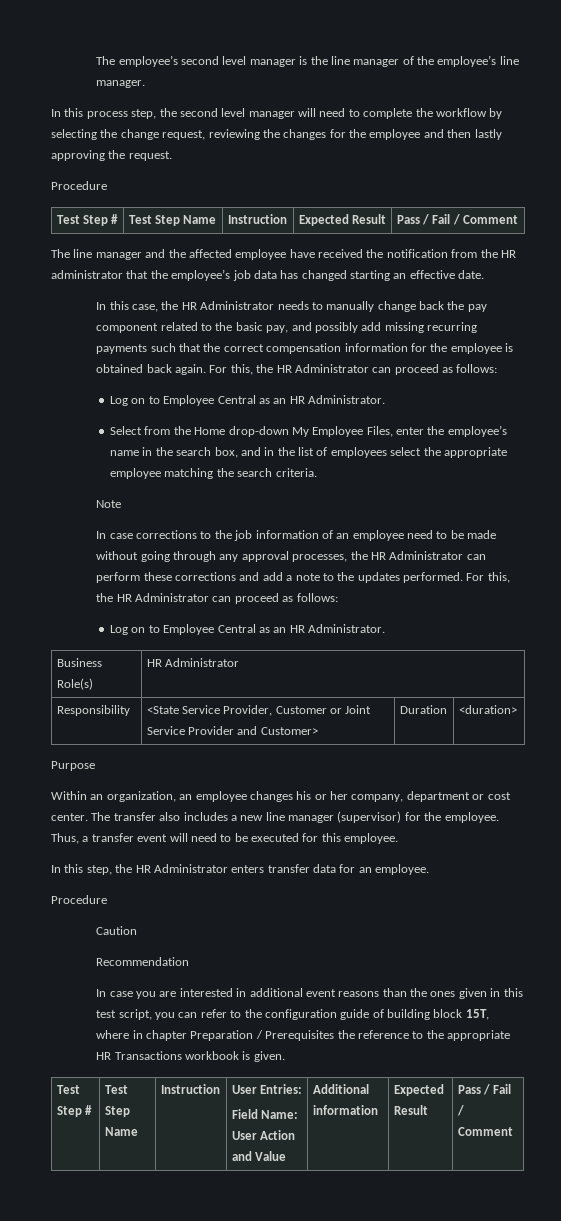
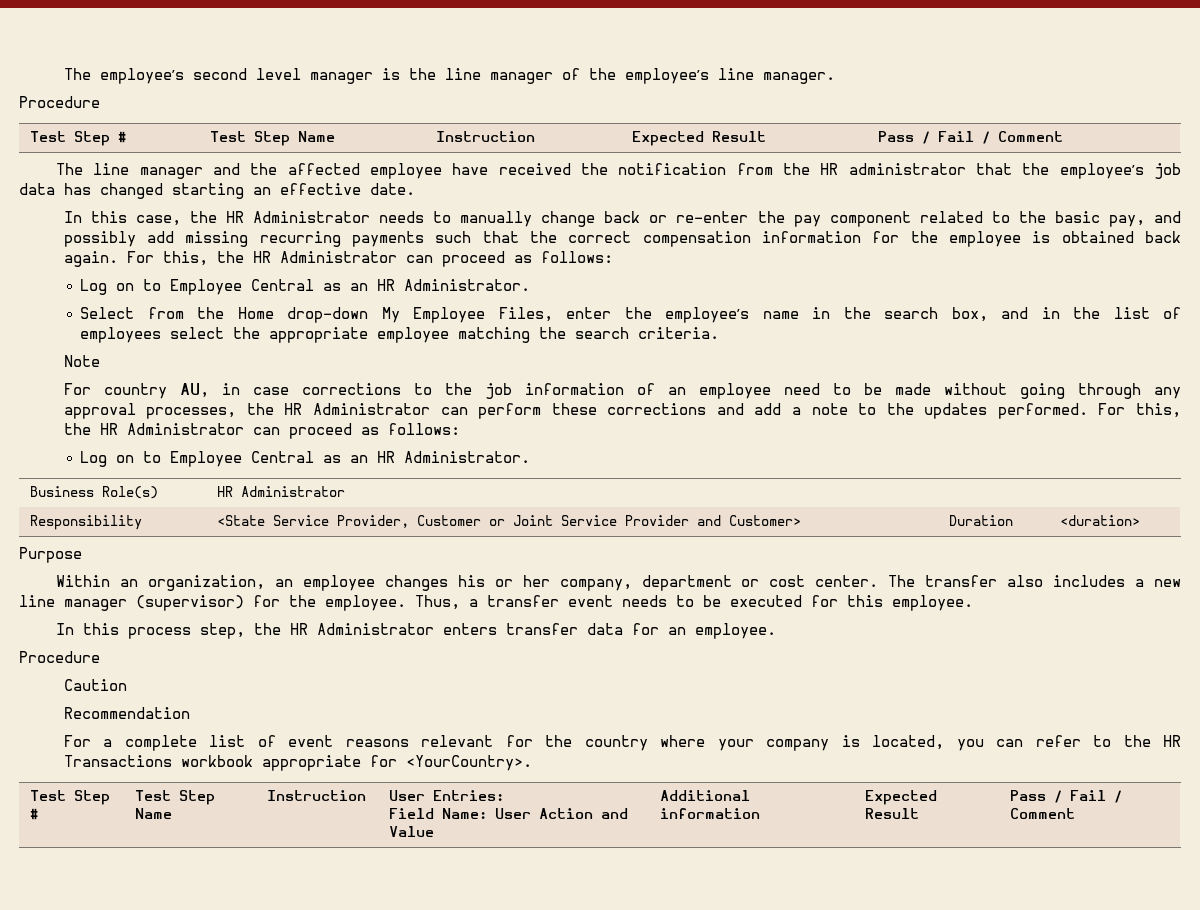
- In this process step, the second level manager will need to complete the workflow by selecting the change request, reviewing the changes for the employee and then lastly approving the request.
- In this case, the HR Administrator needs to manually change back the pay component related to the basic pay, and possibly add missing recurring payments such that the correct compensation information for the employee is obtained back again.
+ In this case, the HR Administrator needs to manually change back or re-enter the pay component related to the basic pay, and possibly add missing recurring payments such that the correct compensation information for the employee is obtained back again.
- In case corrections to the job information of an employee need to be made without going through any approval processes, the HR Administrator can perform these corrections and add a note to the updates performed.
+ For country AU, in case corrections to the job information of an employee need to be made without going through any approval processes, the HR Administrator can perform these corrections and add a note to the updates performed.
- Thus, a transfer event will need to be executed for this employee.
+ Thus, a transfer event needs to be executed for this employee.
- In this step, the HR Administrator enters transfer data for an employee.
+ In this process step, the HR Administrator enters transfer data for an employee.
- In case you are interested in additional event reasons than the ones given in this test script, you can refer to the configuration guide of building block 15T, where in chapter Preparation / Prerequisites the reference to the appropriate HR Transactions workbook is given.
+ For a complete list of event reasons relevant for the country where your company is located, you can refer to the HR Transactions workbook appropriate for <YourCountry>.

